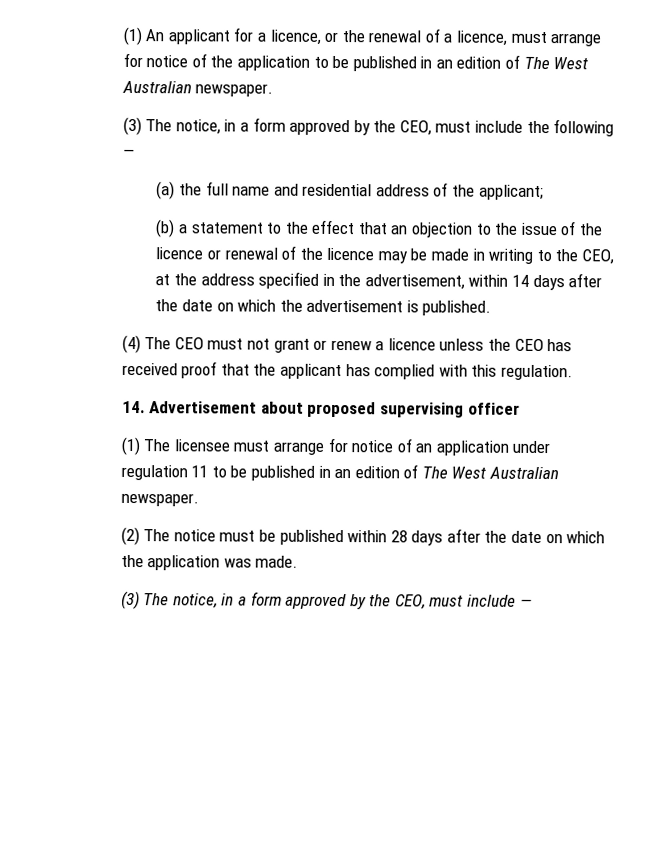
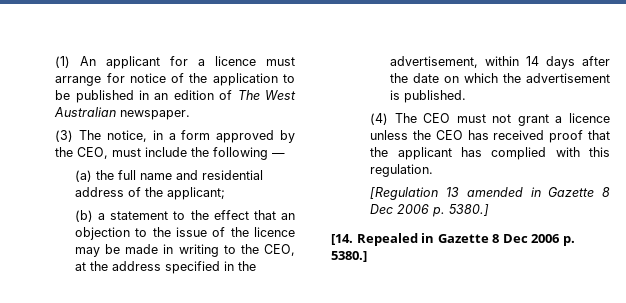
- (1) An applicant for a licence, or the renewal of a licence, must arrange for notice of the application to be published in an edition of The West Australian newspaper.
+ (1) An applicant for a licence must arrange for notice of the application to be published in an edition of The West Australian newspaper.
- (b) a statement to the effect that an objection to the issue of the licence or renewal of the licence may be made in writing to the CEO, at the address specified in the advertisement, within 14 days after the date on which the advertisement is published.
+ (b) a statement to the effect that an objection to the issue of the licence may be made in writing to the CEO, at the address specified in the advertisement, within 14 days after the date on which the advertisement is published.
- (4) The CEO must not grant or renew a licence unless the CEO has received proof that the applicant has complied with this regulation.
+ (4) The CEO must not grant a licence unless the CEO has received proof that the applicant has complied with this regulation.
- 14. Advertisement about proposed supervising officer
- (1) The licensee must arrange for notice of an application under regulation 11 to be published in an edition of The West Australian newspaper.
- (2) The notice must be published within 28 days after the date on which the application was made.
- (3) The notice, in a form approved by the CEO, must include —
+ [Regulation 13 amended in Gazette 8 Dec 2006 p. 5380.]
+ [14. Repealed in Gazette 8 Dec 2006 p. 5380.]

